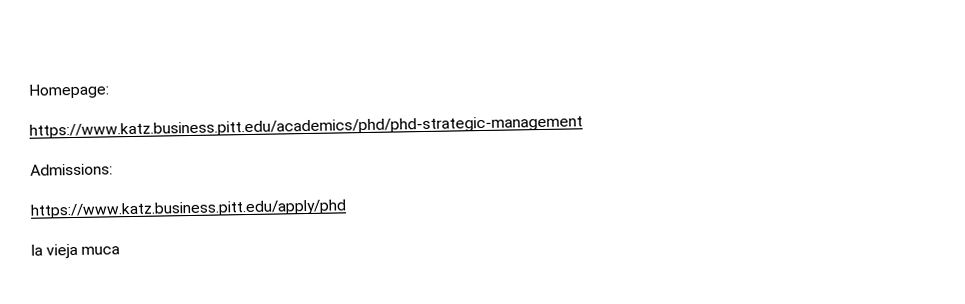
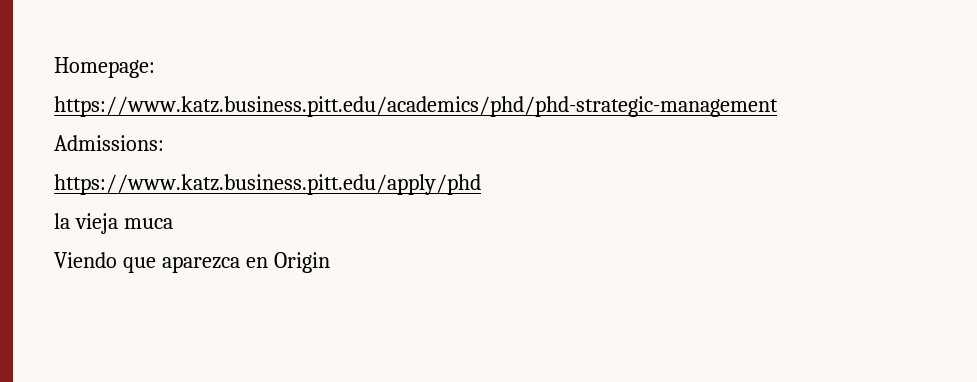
+ Viendo que aparezca en Origin

